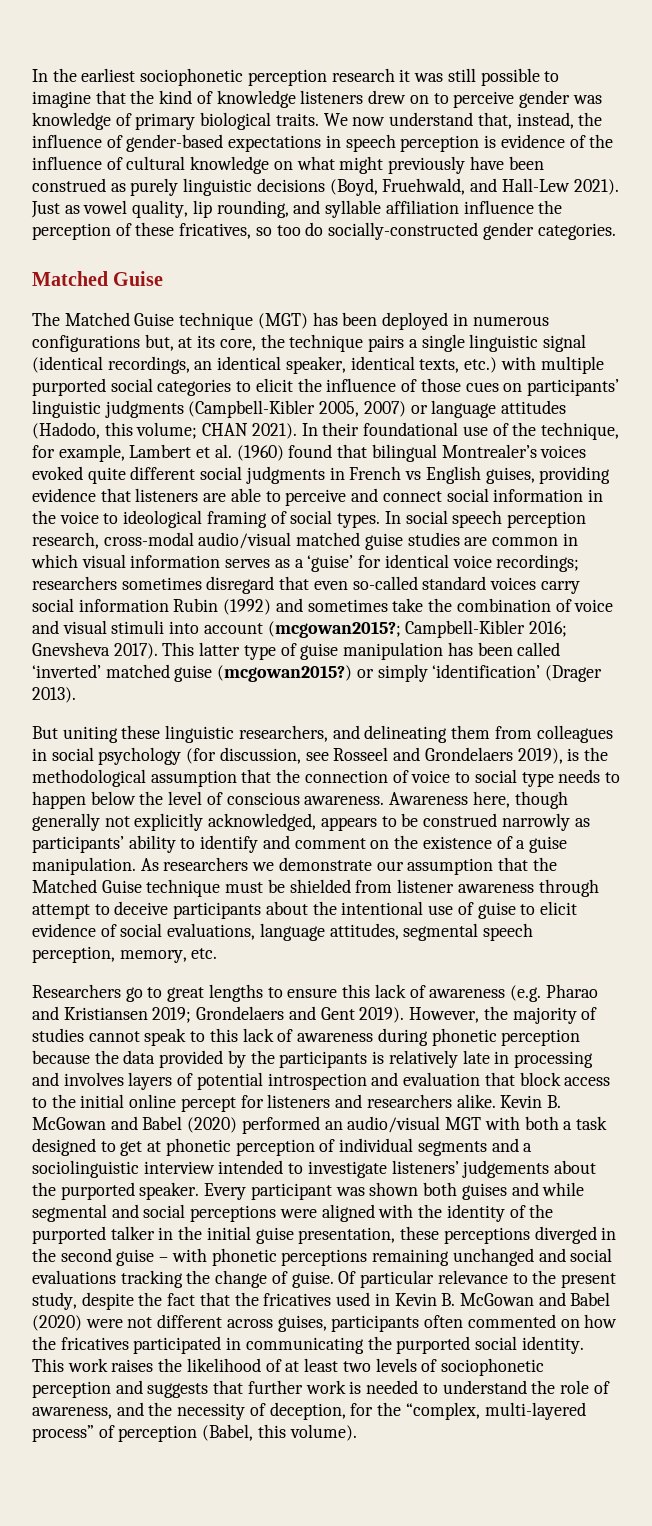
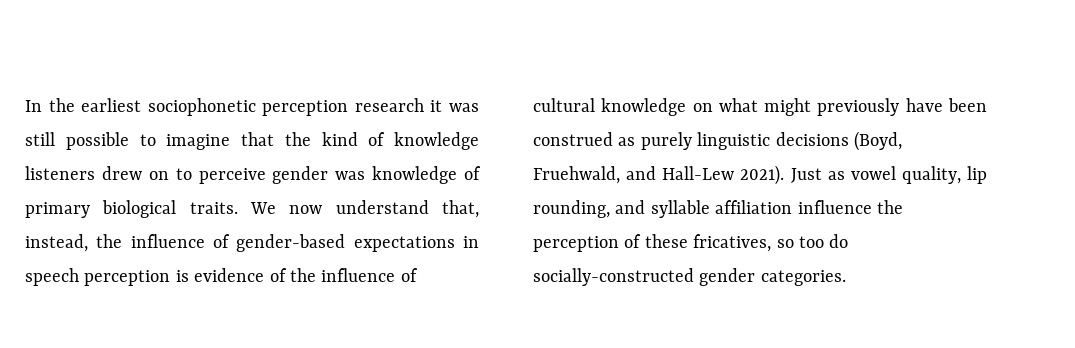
  Just as vowel quality, lip rounding, and syllable affiliation influence the perception of these fricatives, so too do socially-constructed gender categories.
- Matched Guise
- The Matched Guise technique (MGT) has been deployed in numerous configurations but, at its core, the technique pairs a single linguistic signal (identical recordings, an identical speaker, identical texts, etc.) with multiple purported social categories to elicit the influence of those cues on participants’ linguistic judgments (Campbell-Kibler 2005, 2007) or language attitudes (Hadodo, this volume; CHAN 2021). In their foundational use of the technique, for example, Lambert et al. (1960) found that bilingual Montrealer’s voices evoked quite different social judgments in French vs English guises, providing evidence that listeners are able to perceive and connect social information in the voice to ideological framing of social types. In social speech perception research, cross-modal audio/visual matched guise studies are common in which visual information serves as a ‘guise’ for identical voice recordings; researchers sometimes disregard that even so-called standard voices carry social information Rubin (1992) and sometimes take the combination of voice and visual stimuli into account (mcgowan2015?; Campbell-Kibler 2016; Gnevsheva 2017). This latter type of guise manipulation has been called ‘inverted’ matched guise (mcgowan2015?) or simply ‘identification’ (Drager 2013).
- But uniting these linguistic researchers, and delineating them from colleagues in social psychology (for discussion, see Rosseel and Grondelaers 2019), is the methodological assumption that the connection of voice to social type needs to happen below the level of conscious awareness. Awareness here, though generally not explicitly acknowledged, appears to be construed narrowly as participants’ ability to identify and comment on the existence of a guise manipulation. As researchers we demonstrate our assumption that the Matched Guise technique must be shielded from listener awareness through attempt to deceive participants about the intentional use of guise to elicit evidence of social evaluations, language attitudes, segmental speech perception, memory, etc.
- Researchers go to great lengths to ensure this lack of awareness (e.g. Pharao and Kristiansen 2019; Grondelaers and Gent 2019). However, the majority of studies cannot speak to this lack of awareness during phonetic perception because the data provided by the participants is relatively late in processing and involves layers of potential introspection and evaluation that block access to the initial online percept for listeners and researchers alike. Kevin B. McGowan and Babel (2020) performed an audio/visual MGT with both a task designed to get at phonetic perception of individual segments and a sociolinguistic interview intended to investigate listeners’ judgements about the purported speaker. Every participant was shown both guises and while segmental and social perceptions were aligned with the identity of the purported talker in the initial guise presentation, these perceptions diverged in the second guise – with phonetic perceptions remaining unchanged and social evaluations tracking the change of guise. Of particular relevance to the present study, despite the fact that the fricatives used in Kevin B. McGowan and Babel (2020) were not different across guises, participants often commented on how the fricatives participated in communicating the purported social identity. This work raises the likelihood of at least two levels of sociophonetic perception and suggests that further work is needed to understand the role of awareness, and the necessity of deception, for the “complex, multi-layered process” of perception (Babel, this volume).

